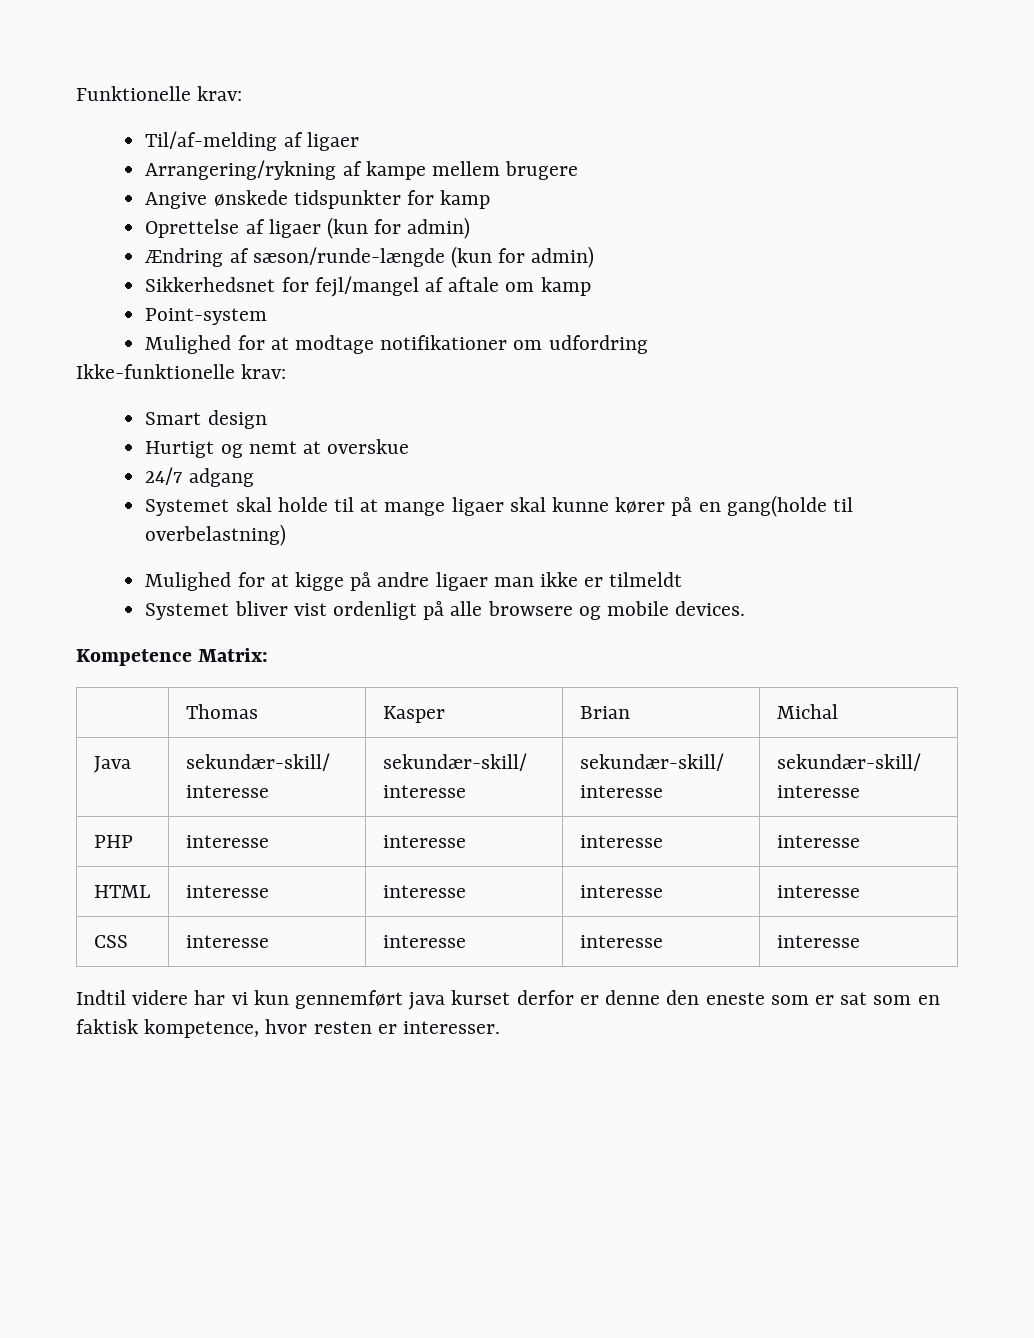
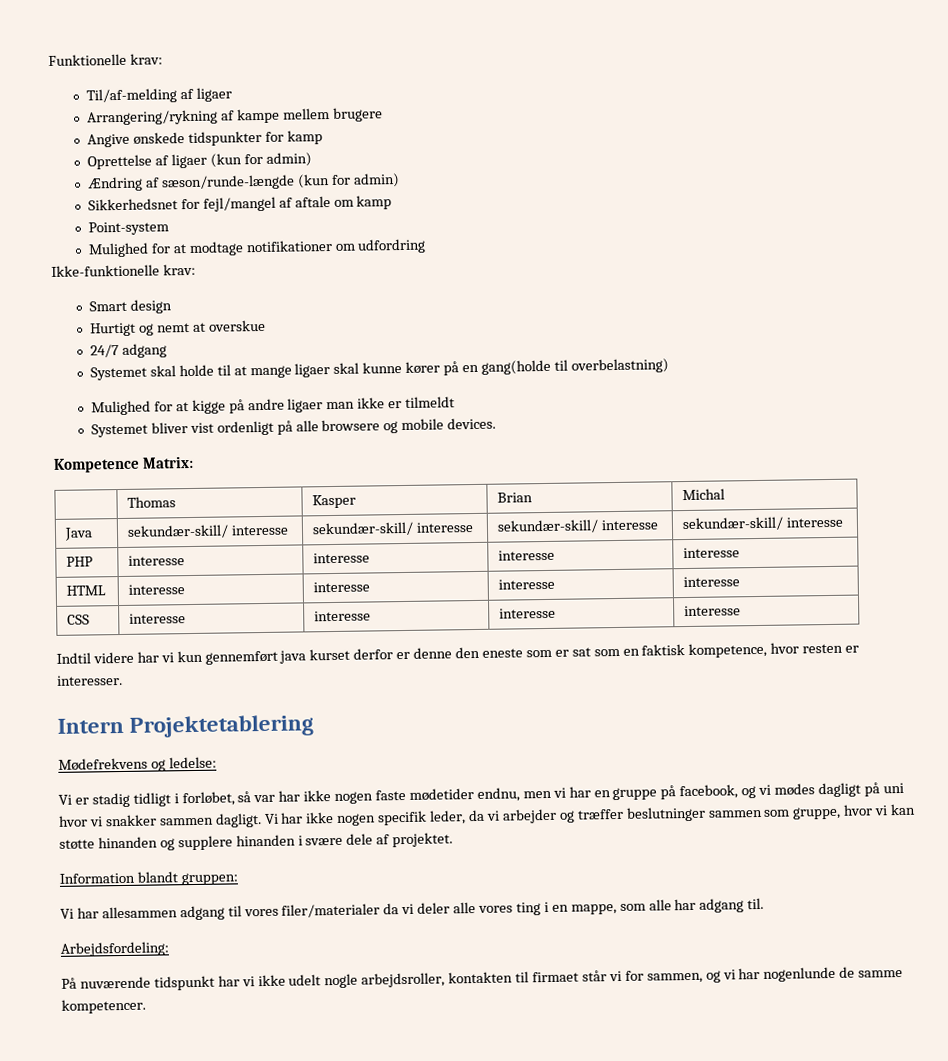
+ Intern Projektetablering
+ Mødefrekvens og ledelse:
+ Vi er stadig tidligt i forløbet, så var har ikke nogen faste mødetider endnu, men vi har en gruppe på facebook, og vi mødes dagligt på uni hvor vi snakker sammen dagligt. Vi har ikke nogen specifik leder, da vi arbejder og træffer beslutninger sammen som gruppe, hvor vi kan støtte hinanden og supplere hinanden i svære dele af projektet.
+ Information blandt gruppen:
+ Vi har allesammen adgang til vores filer/materialer da vi deler alle vores ting i en mappe, som alle har adgang til.
+ Arbejdsfordeling:
+ På nuværende tidspunkt har vi ikke udelt nogle arbejdsroller, kontakten til firmaet står vi for sammen, og vi har nogenlunde de samme kompetencer.

